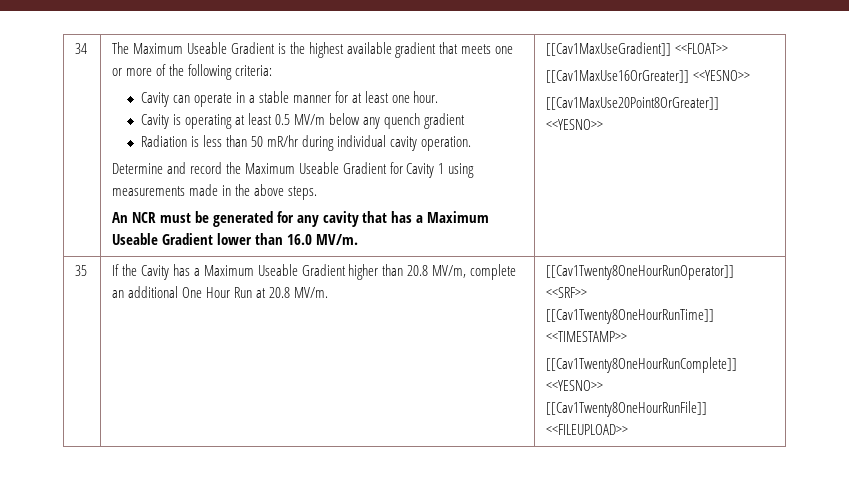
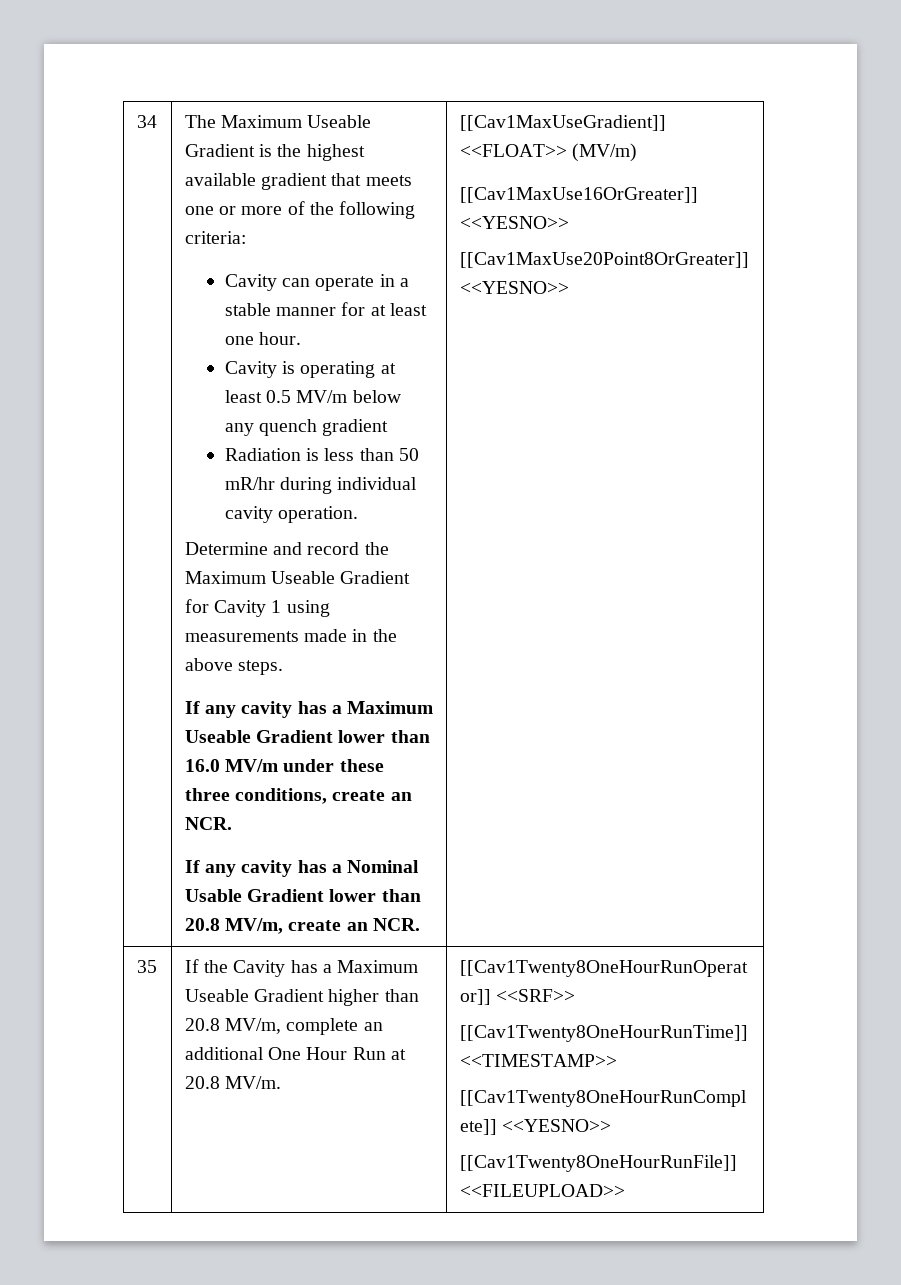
- An NCR must be generated for any cavity that has a Maximum Useable Gradient lower than 16.0 MV/m.
+ If any cavity has a Maximum Useable Gradient lower than 16.0 MV/m under these three conditions, create an NCR.
+ If any cavity has a Nominal Usable Gradient lower than 20.8 MV/m, create an NCR.
- [[Cav1MaxUseGradient]] <<FLOAT>>
+ [[Cav1MaxUseGradient]] <<FLOAT>> (MV/m)

